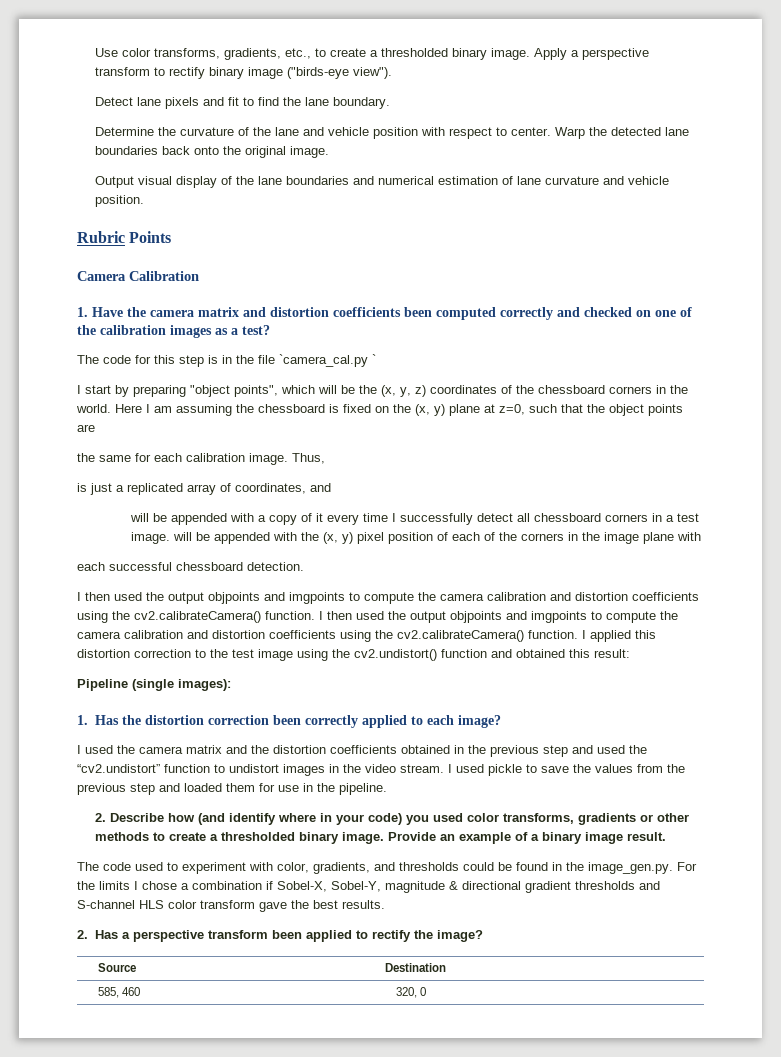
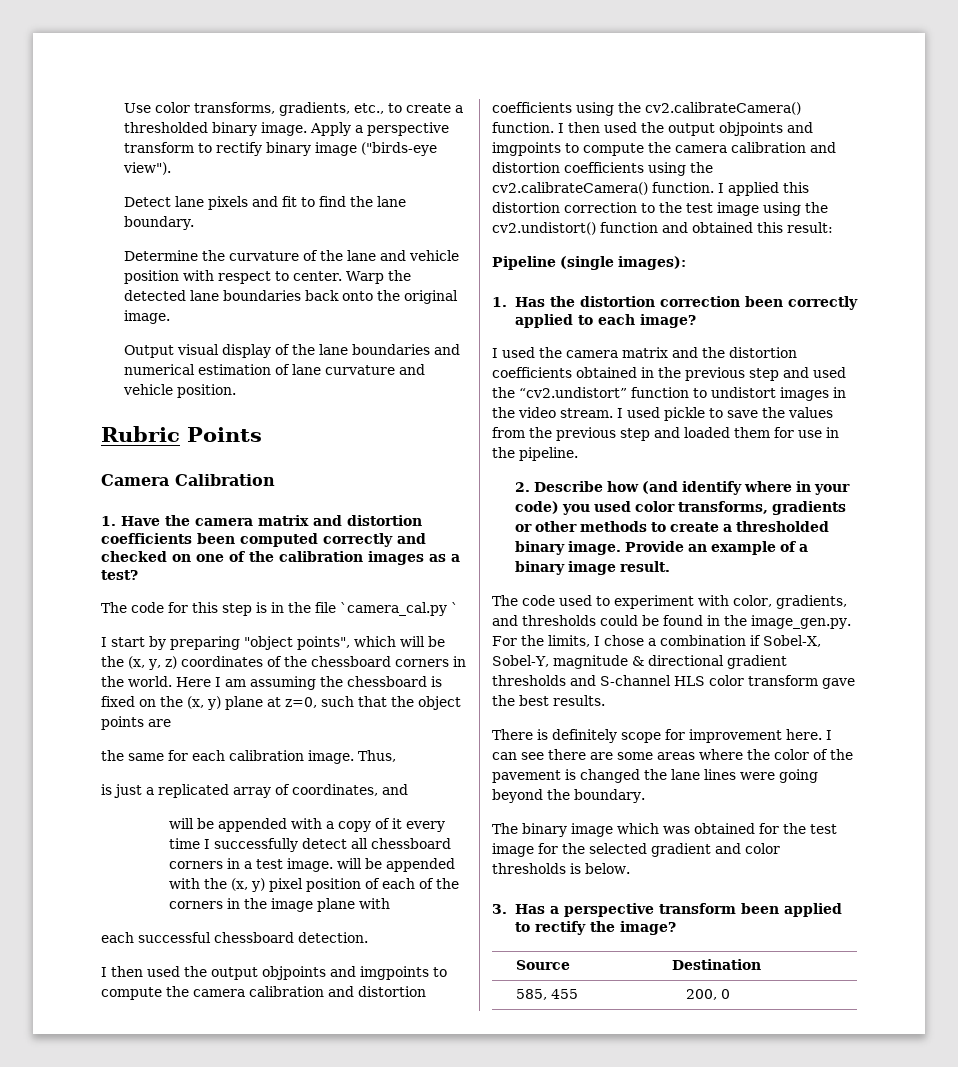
- The code used to experiment with color, gradients, and thresholds could be found in the image_gen.py. For the limits I chose a combination if Sobel-X, Sobel-Y, magnitude & directional gradient thresholds and S-channel HLS color transform gave the best results.
+ The code used to experiment with color, gradients, and thresholds could be found in the image_gen.py. For the limits, I chose a combination if Sobel-X, Sobel-Y, magnitude & directional gradient thresholds and S-channel HLS color transform gave the best results.
- 2. Has a perspective transform been applied to rectify the image?
+ There is definitely scope for improvement here. I can see there are some areas where the color of the pavement is changed the lane lines were going beyond the boundary.
+ The binary image which was obtained for the test image for the selected gradient and color thresholds is below.
+ 3. Has a perspective transform been applied to rectify the image?
- 585, 460 | 320, 0
+ 585, 455 | 200, 0

